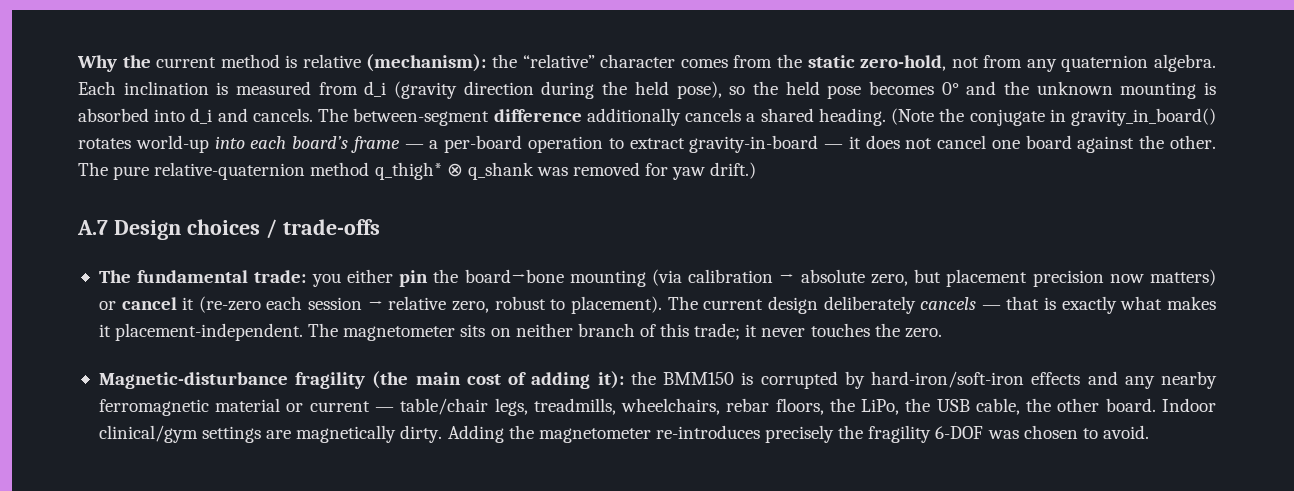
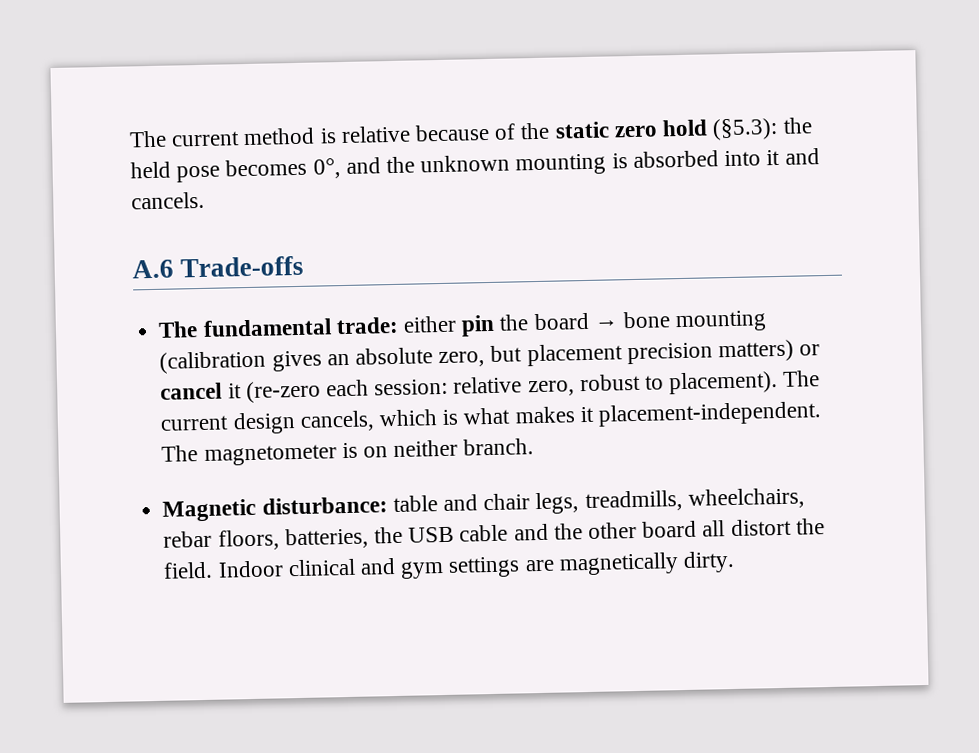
- Why the current method is relative (mechanism): the “relative” character comes from the static zero-hold, not from any quaternion algebra. Each inclination is measured from d_i (gravity direction during the held pose), so the held pose becomes 0° and the unknown mounting is absorbed into d_i and cancels. The between-segment difference additionally cancels a shared heading. (Note the conjugate in gravity_in_board() rotates world-up into each board’s frame — a per-board operation to extract gravity-in-board — it does not cancel one board against the other. The pure relative-quaternion method q_thigh* ⊗ q_shank was removed for yaw drift.)
- A.7 Design choices / trade-offs
+ The current method is relative because of the static zero hold (§5.3): the held pose becomes 0°, and the unknown mounting is absorbed into it and cancels.
+ A.6 Trade-offs
- The fundamental trade: you either pin the board→bone mounting (via calibration → absolute zero, but placement precision now matters) or cancel it (re-zero each session → relative zero, robust to placement).
+ The fundamental trade: either pin the board → bone mounting (calibration gives an absolute zero, but placement precision matters) or cancel it (re-zero each session: relative zero, robust to placement).
- The current design deliberately cancels — that is exactly what makes it placement-independent.
+ The current design cancels, which is what makes it placement-independent.
- The magnetometer sits on neither branch of this trade; it never touches the zero.
- Magnetic-disturbance fragility (the main cost of adding it): the BMM150 is corrupted by hard-iron/soft-iron effects and any nearby ferromagnetic material or current — table/chair legs, treadmills, wheelchairs, rebar floors, the LiPo, the USB cable, the other board. Indoor clinical/gym settings are magnetically dirty. Adding the magnetometer re-introduces precisely the fragility 6-DOF was chosen to avoid.
+ The magnetometer is on neither branch.
+ Magnetic disturbance: table and chair legs, treadmills, wheelchairs, rebar floors, batteries, the USB cable and the other board all distort the field. Indoor clinical and gym settings are magnetically dirty.

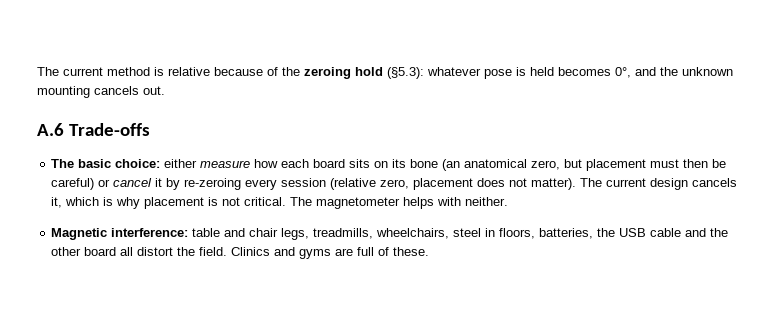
- The current method is relative because of the static zero hold (§5.3): the held pose becomes 0°, and the unknown mounting is absorbed into it and cancels.
+ The current method is relative because of the zeroing hold (§5.3): whatever pose is held becomes 0°, and the unknown mounting cancels out.
  A.6 Trade-offs
- The fundamental trade: either pin the board → bone mounting (calibration gives an absolute zero, but placement precision matters) or cancel it (re-zero each session: relative zero, robust to placement). The current design cancels, which is what makes it placement-independent. The magnetometer is on neither branch.
+ The basic choice: either measure how each board sits on its bone (an anatomical zero, but placement must then be careful) or cancel it by re-zeroing every session (relative zero, placement does not matter). The current design cancels it, which is why placement is not critical. The magnetometer helps with neither.
- Magnetic disturbance: table and chair legs, treadmills, wheelchairs, rebar floors, batteries, the USB cable and the other board all distort the field.
+ Magnetic interference: table and chair legs, treadmills, wheelchairs, steel in floors, batteries, the USB cable and the other board all distort the field.
- Indoor clinical and gym settings are magnetically dirty.
+ Clinics and gyms are full of these.

